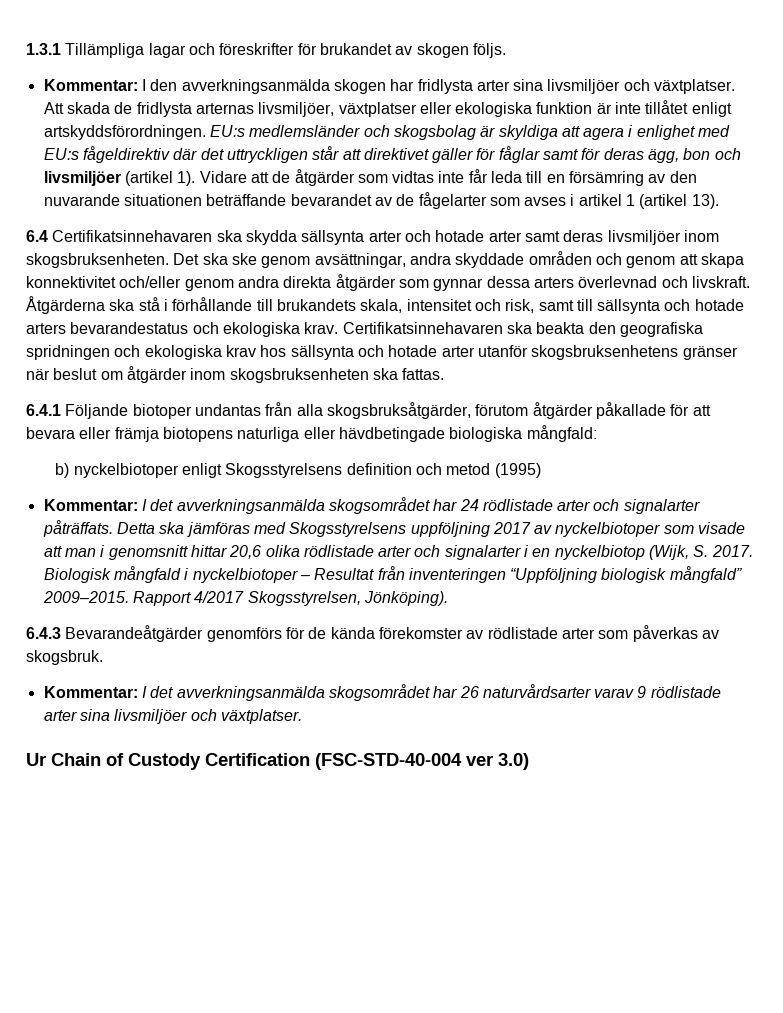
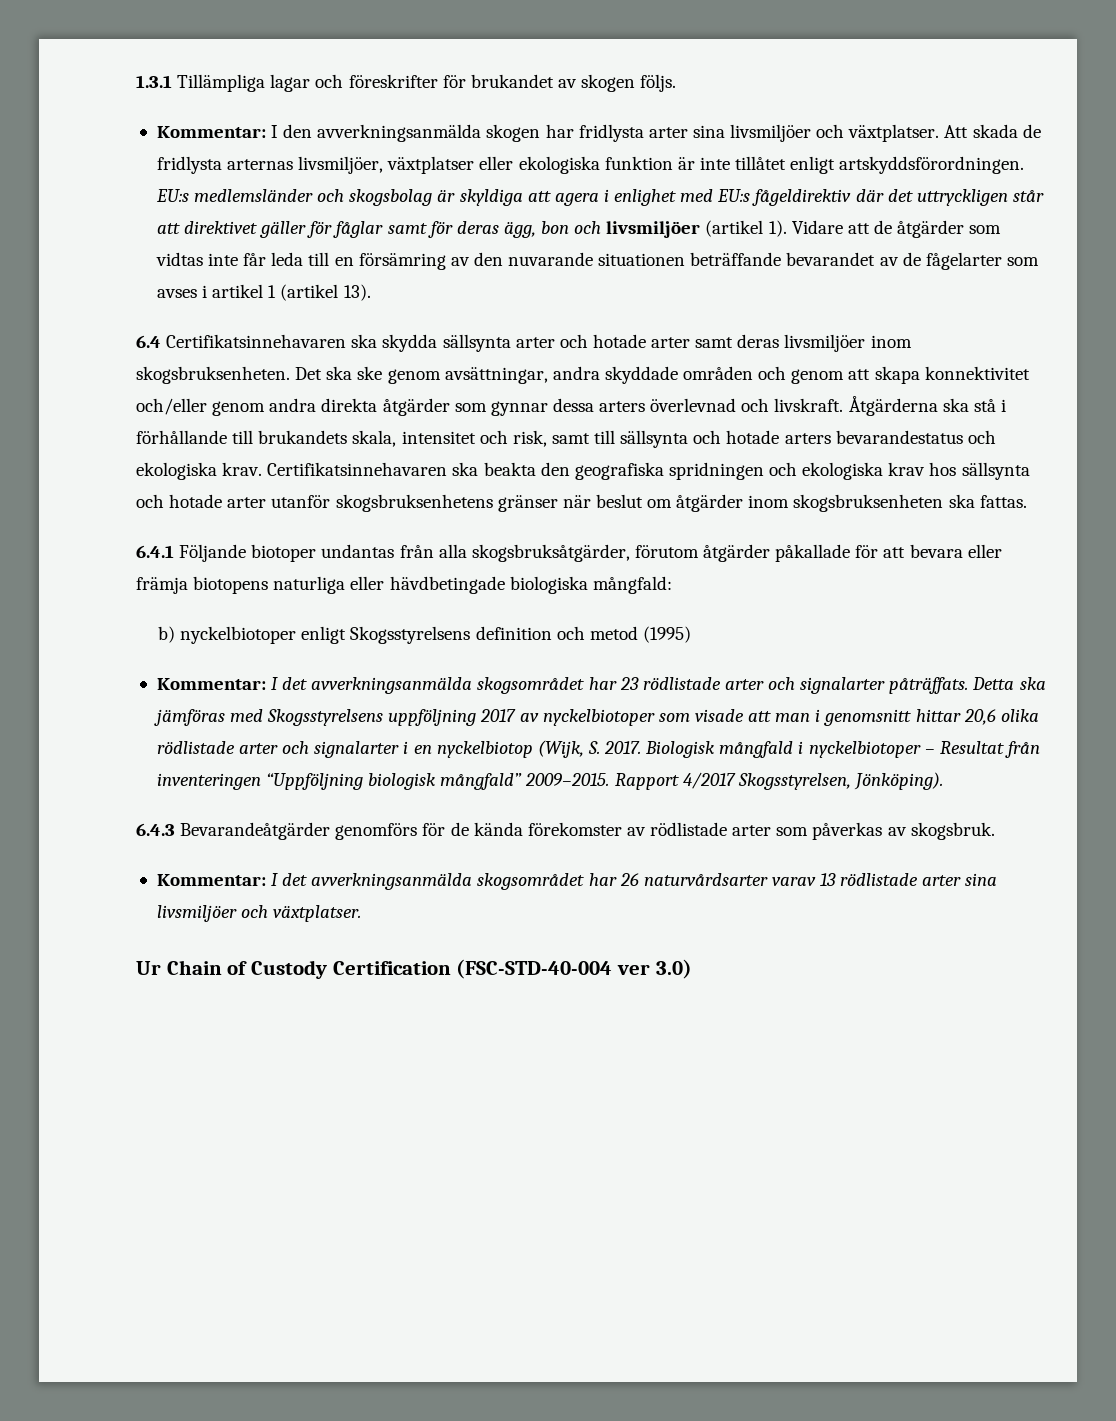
- Kommentar: I det avverkningsanmälda skogsområdet har 24 rödlistade arter och signalarter påträffats.
+ Kommentar: I det avverkningsanmälda skogsområdet har 23 rödlistade arter och signalarter påträffats.
- Kommentar: I det avverkningsanmälda skogsområdet har 26 naturvårdsarter varav 9 rödlistade arter sina livsmiljöer och växtplatser.
+ Kommentar: I det avverkningsanmälda skogsområdet har 26 naturvårdsarter varav 13 rödlistade arter sina livsmiljöer och växtplatser.

